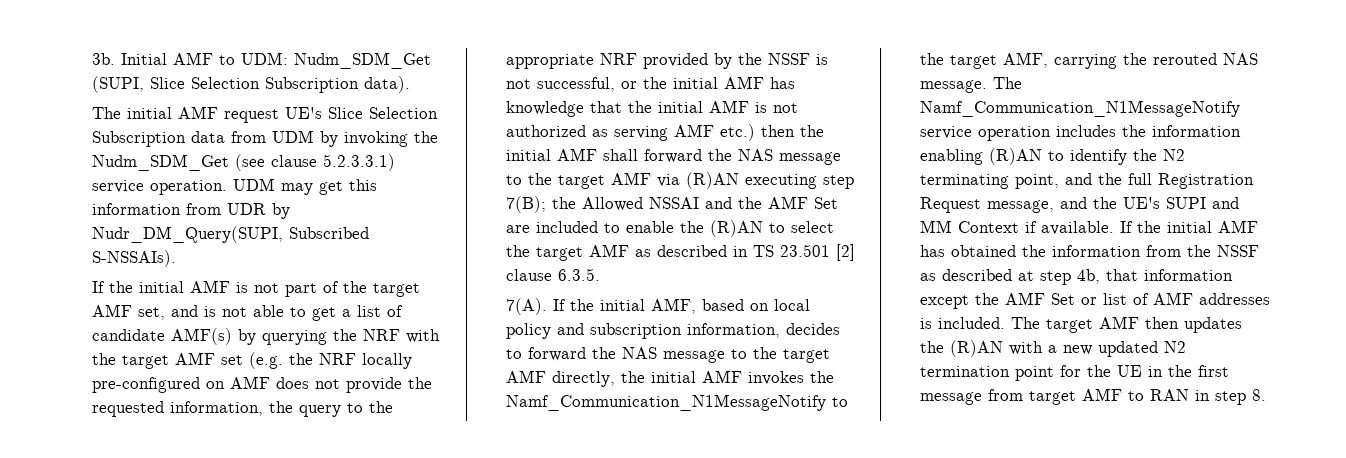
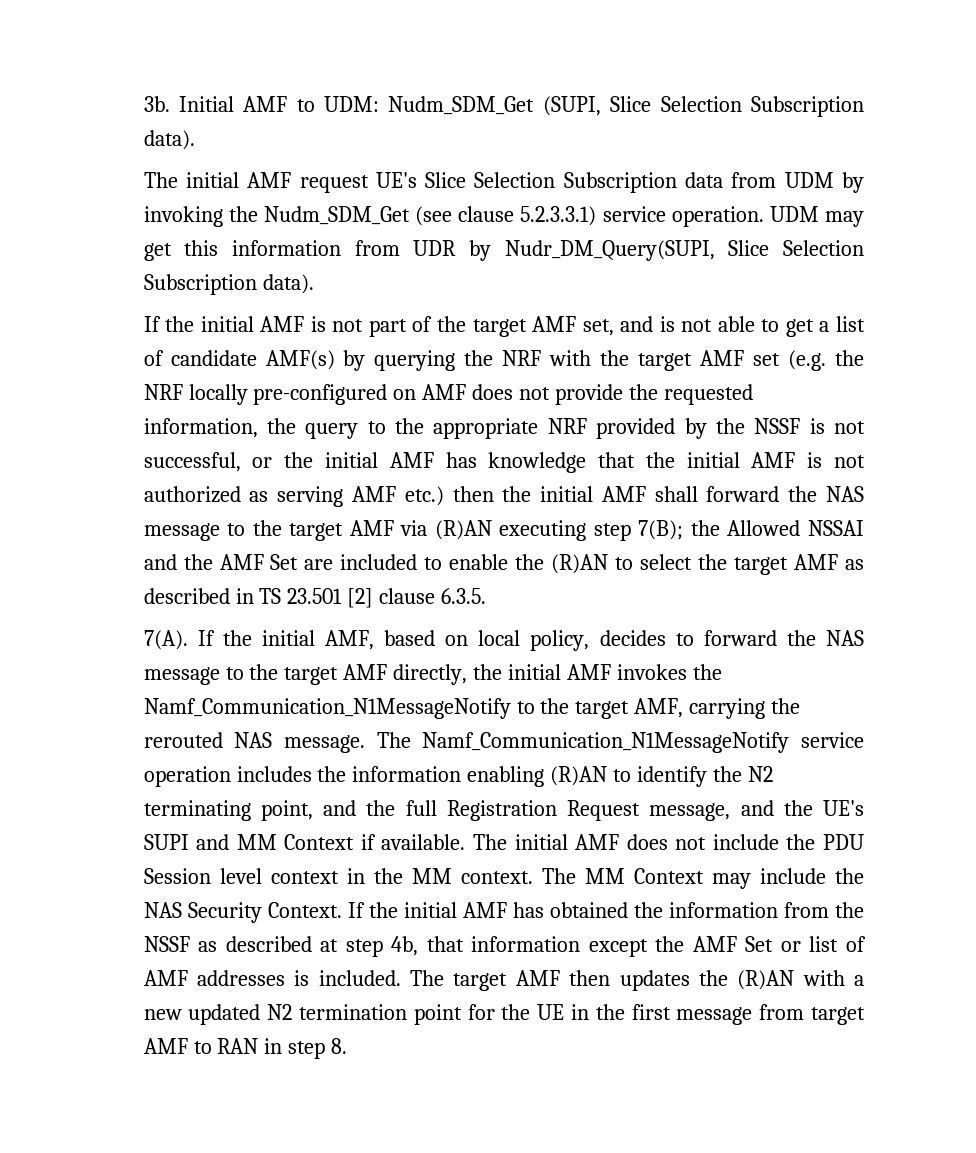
- UDM may get this information from UDR by Nudr_DM_Query(SUPI, Subscribed S-NSSAIs).
+ UDM may get this information from UDR by Nudr_DM_Query(SUPI, Slice Selection Subscription data).
- If the initial AMF, based on local policy and subscription information, decides to forward the NAS message to the target AMF directly, the initial AMF invokes the Namf_Communication_N1MessageNotify to the target AMF, carrying the rerouted NAS message.
+ If the initial AMF, based on local policy, decides to forward the NAS message to the target AMF directly, the initial AMF invokes the Namf_Communication_N1MessageNotify to the target AMF, carrying the rerouted NAS message.
+ The initial AMF does not include the PDU Session level context in the MM context. The MM Context may include the NAS Security Context.

